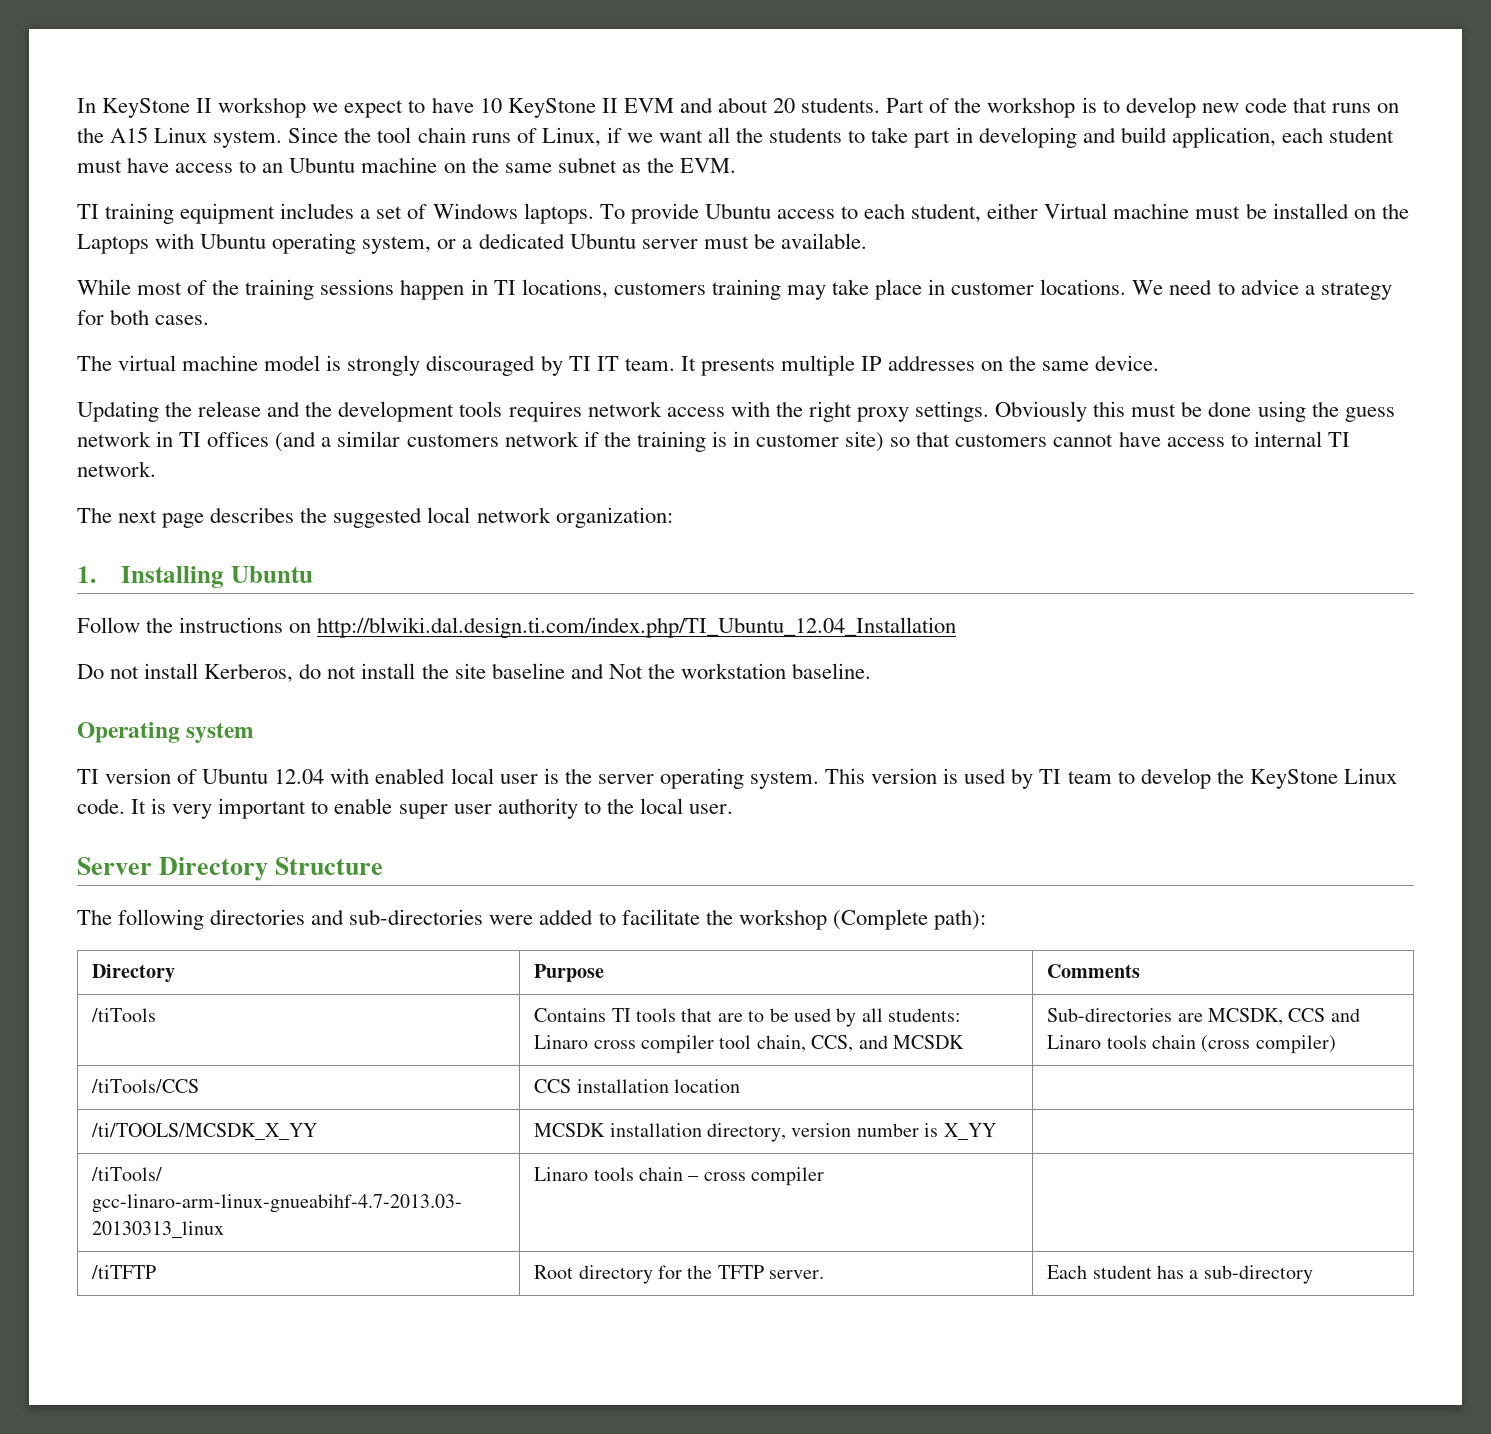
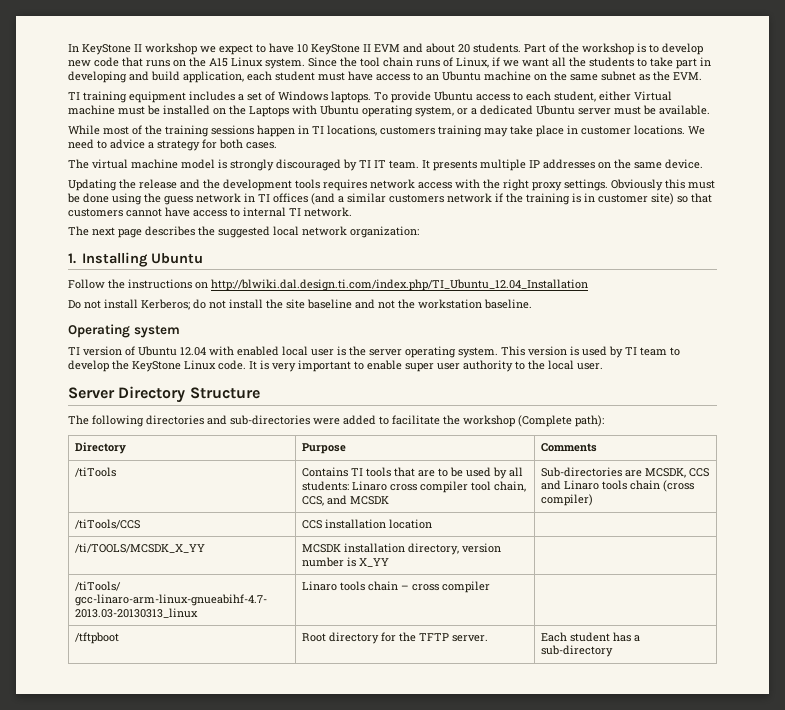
- Do not install Kerberos, do not install the site baseline and Not the workstation baseline.
+ Do not install Kerberos; do not install the site baseline and not the workstation baseline.
- /tiTFTP | Root directory for the TFTP server. | Each student has a sub-directory
+ /tftpboot | Root directory for the TFTP server. | Each student has a sub-directory

